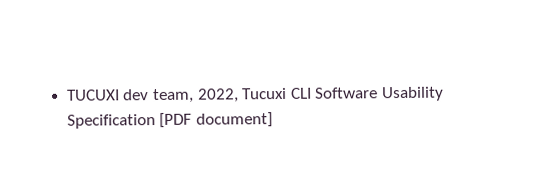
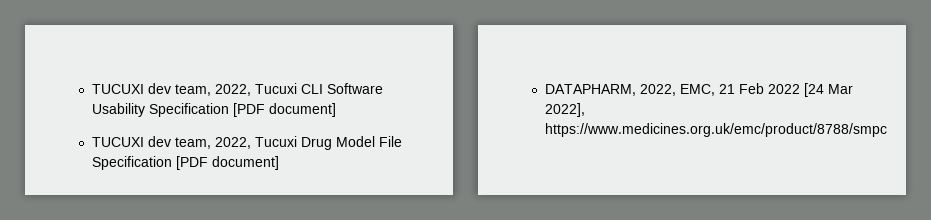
+ TUCUXI dev team, 2022, Tucuxi Drug Model File Specification [PDF document]
+ DATAPHARM, 2022, EMC, 21 Feb 2022 [24 Mar 2022], https://www.medicines.org.uk/emc/product/8788/smpc

